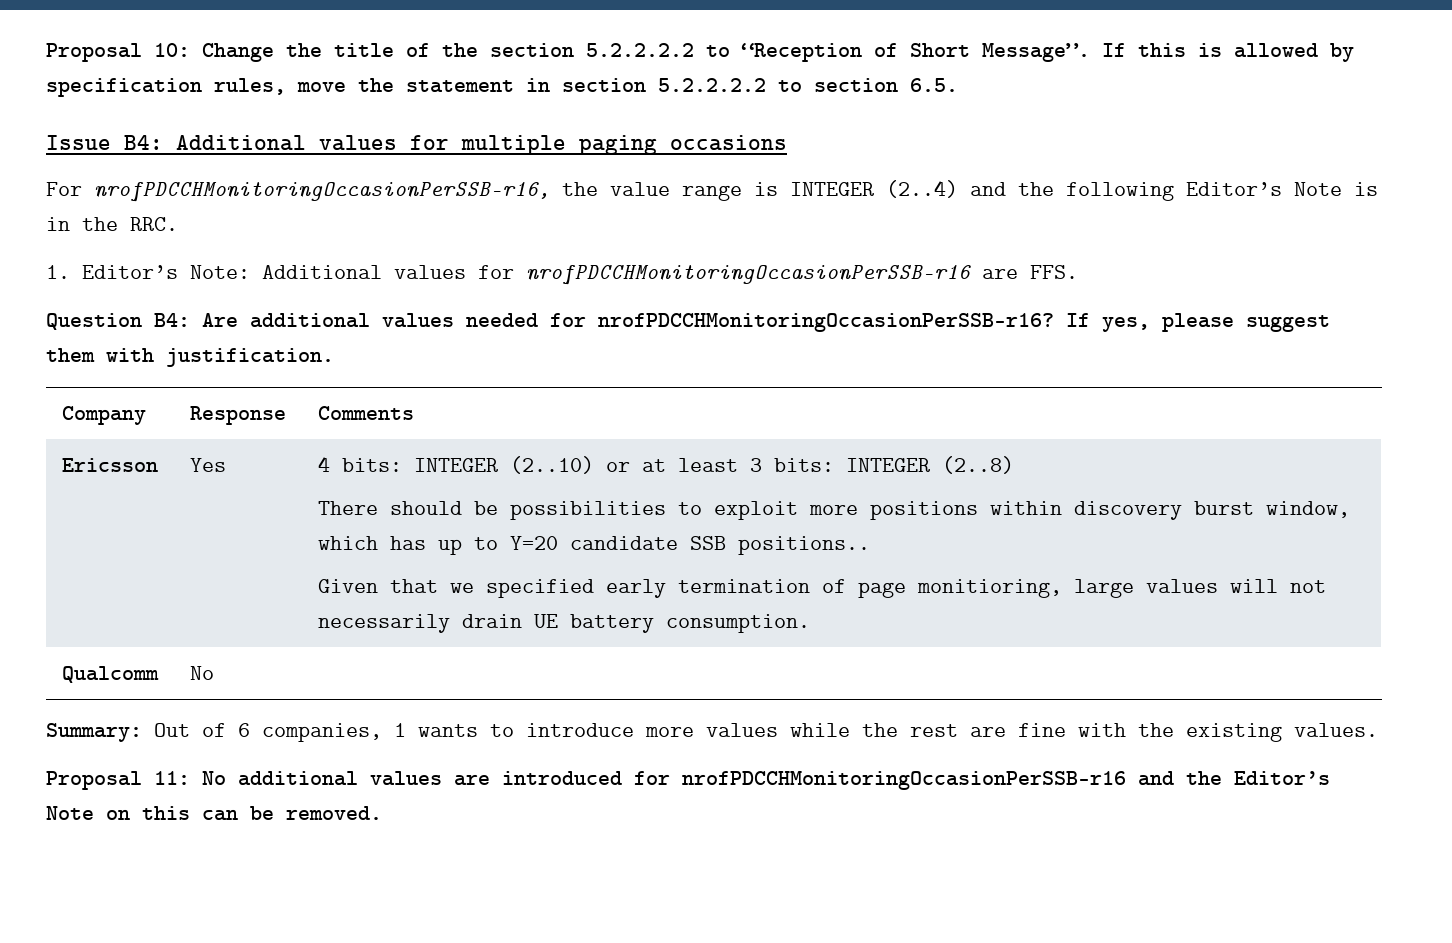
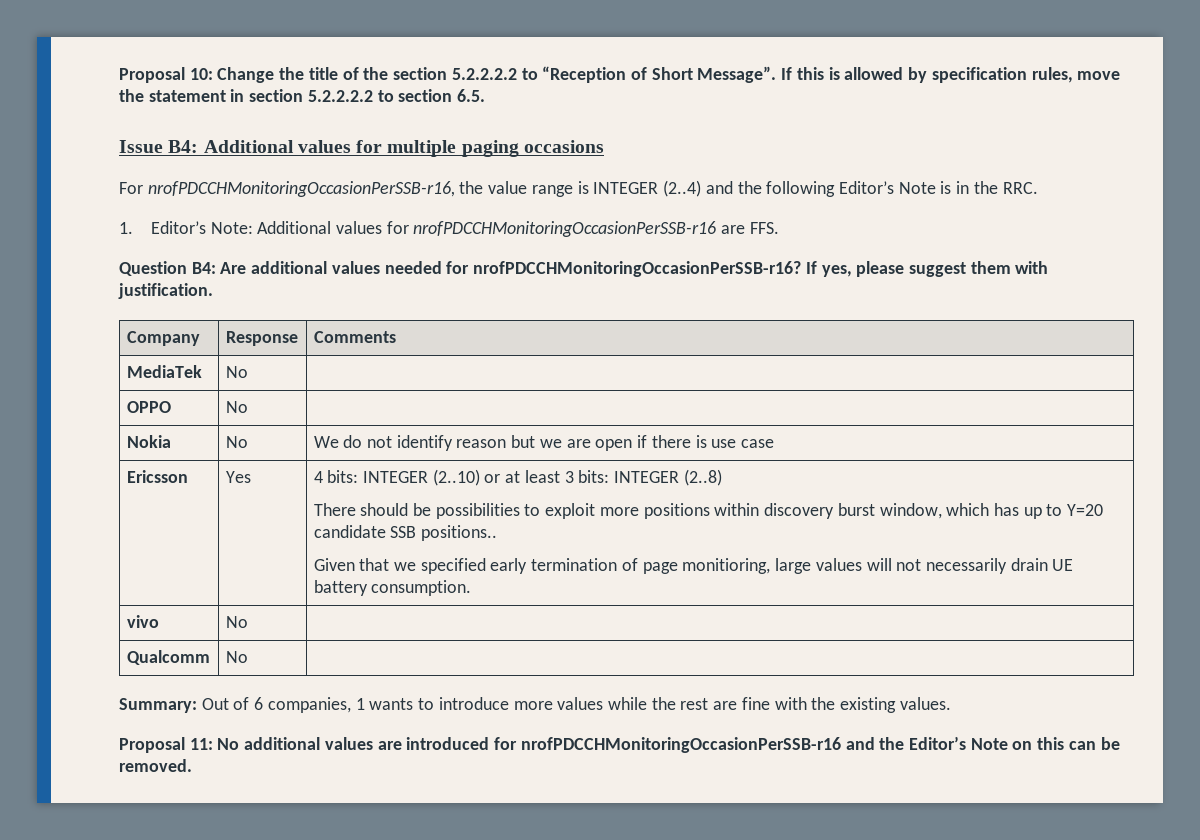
+ MediaTek | No |
+ OPPO | No |
+ Nokia | No | We do not identify reason but we are open if there is use case
+ vivo | No |

